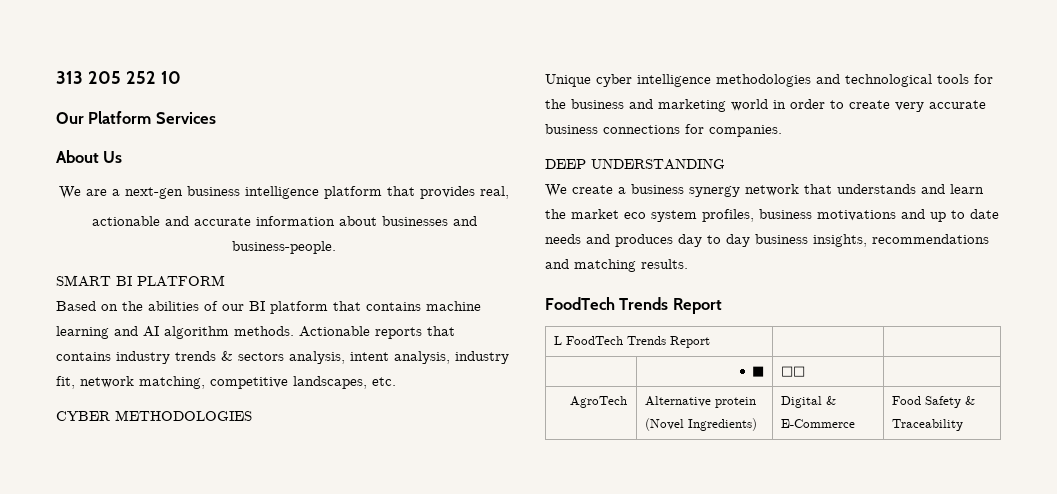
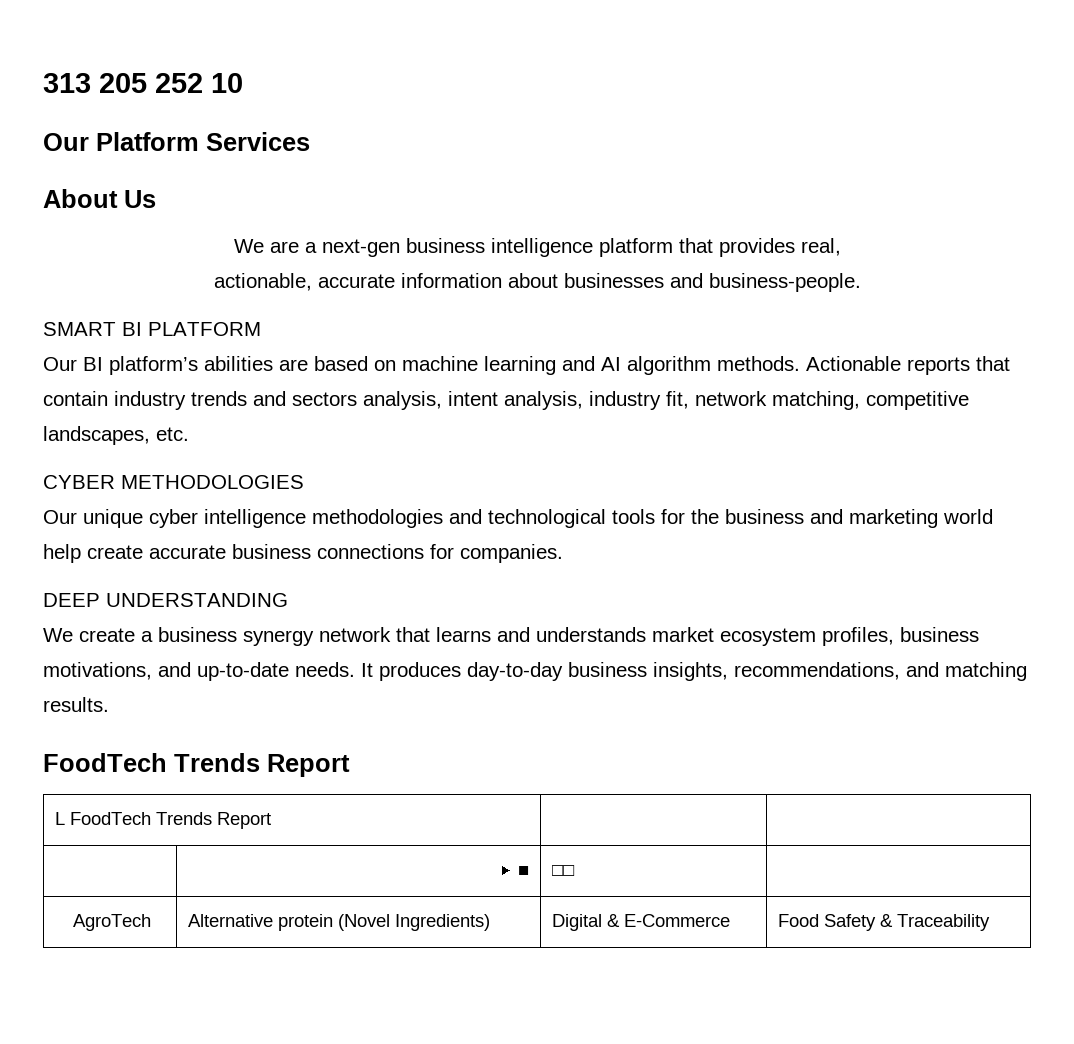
- actionable and accurate information about businesses and business-people.
+ actionable, accurate information about businesses and business-people.
- Based on the abilities of our BI platform that contains machine learning and AI algorithm methods.
+ Our BI platform’s abilities are based on machine learning and AI algorithm methods.
- Actionable reports that contains industry trends & sectors analysis, intent analysis, industry fit, network matching, competitive landscapes, etc.
+ Actionable reports that contain industry trends and sectors analysis, intent analysis, industry fit, network matching, competitive landscapes, etc.
- Unique cyber intelligence methodologies and technological tools for the business and marketing world in order to create very accurate business connections for companies.
+ Our unique cyber intelligence methodologies and technological tools for the business and marketing world help create accurate business connections for companies.
- We create a business synergy network that understands and learn the market eco system profiles, business motivations and up to date needs and produces day to day business insights, recommendations and matching results.
+ We create a business synergy network that learns and understands market ecosystem profiles, business motivations, and up-to-date needs. It produces day-to-day business insights, recommendations, and matching results.

